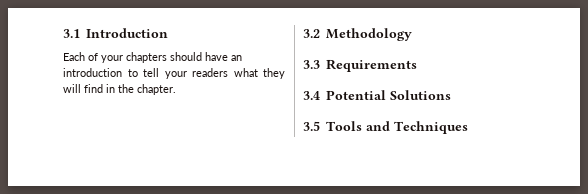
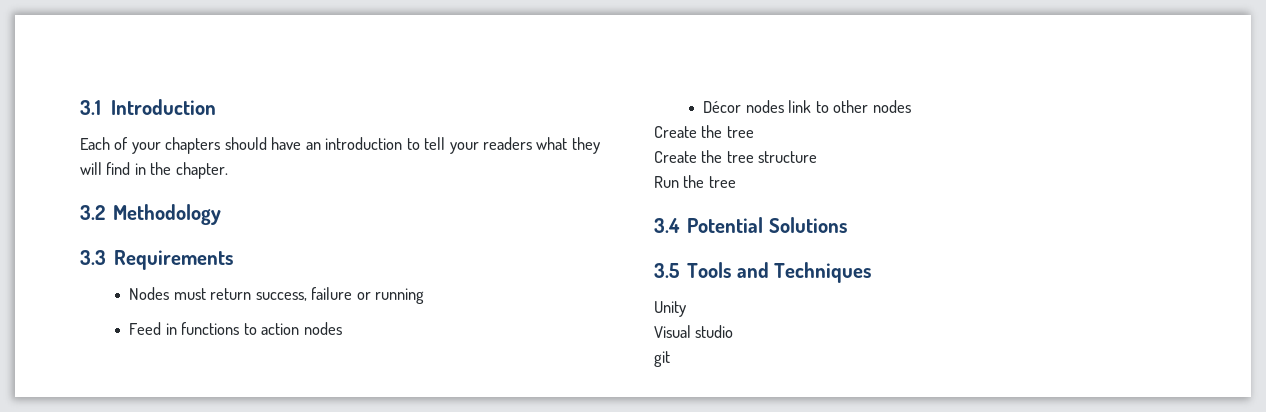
+ Nodes must return success, failure or running
+ Feed in functions to action nodes
+ Décor nodes link to other nodes
+ Create the tree
+ Create the tree structure
+ Run the tree
+ Unity
+ Visual studio
+ git

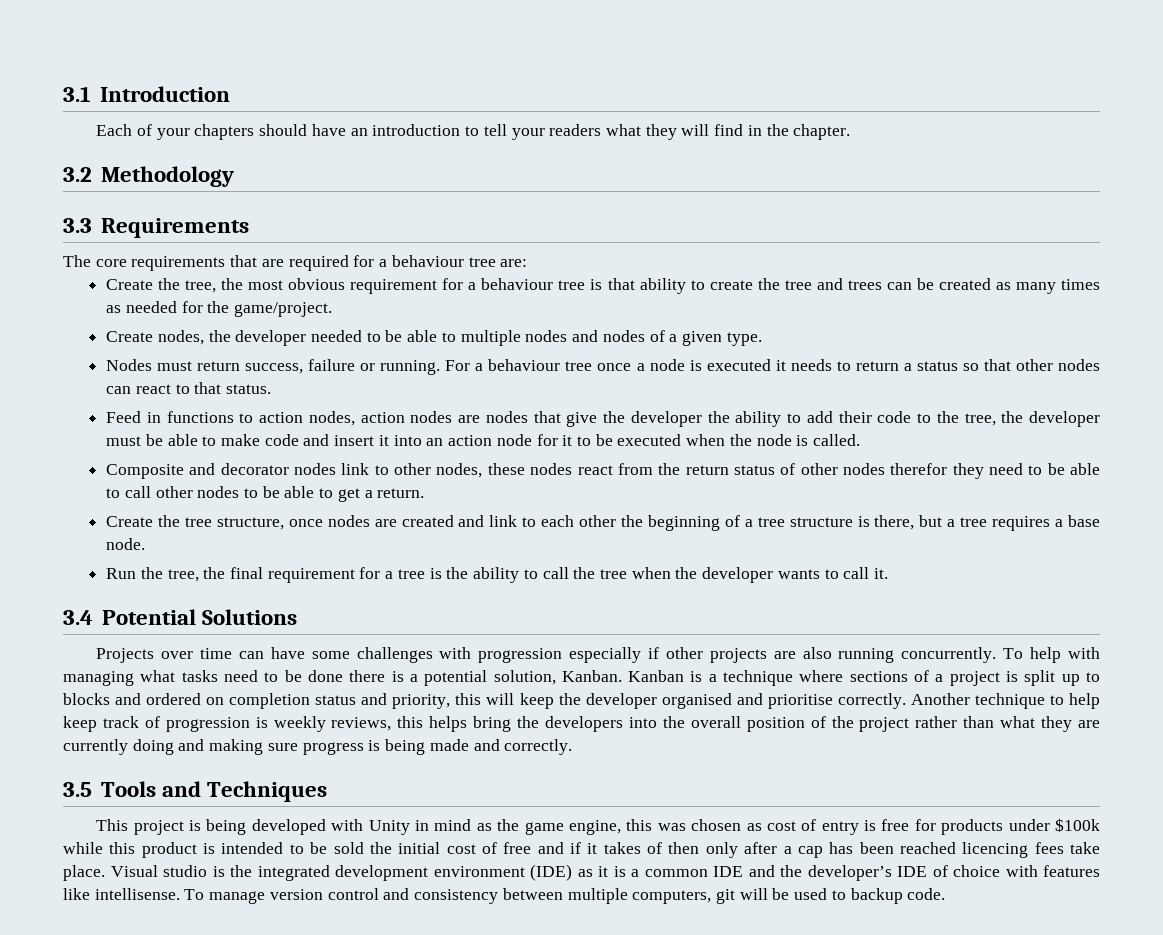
+ The core requirements that are required for a behaviour tree are:
+ Create the tree, the most obvious requirement for a behaviour tree is that ability to create the tree and trees can be created as many times as needed for the game/project.
+ Create nodes, the developer needed to be able to multiple nodes and nodes of a given type.
- Nodes must return success, failure or running
+ Nodes must return success, failure or running. For a behaviour tree once a node is executed it needs to return a status so that other nodes can react to that status.
- Feed in functions to action nodes
- Décor nodes link to other nodes
- Create the tree
- Create the tree structure
- Run the tree
+ Feed in functions to action nodes, action nodes are nodes that give the developer the ability to add their code to the tree, the developer must be able to make code and insert it into an action node for it to be executed when the node is called.
+ Composite and decorator nodes link to other nodes, these nodes react from the return status of other nodes therefor they need to be able to call other nodes to be able to get a return.
+ Create the tree structure, once nodes are created and link to each other the beginning of a tree structure is there, but a tree requires a base node.
+ Run the tree, the final requirement for a tree is the ability to call the tree when the developer wants to call it.
  3.4 Potential Solutions
+ Projects over time can have some challenges with progression especially if other projects are also running concurrently. To help with managing what tasks need to be done there is a potential solution, Kanban. Kanban is a technique where sections of a project is split up to blocks and ordered on completion status and priority, this will keep the developer organised and prioritise correctly. Another technique to help keep track of progression is weekly reviews, this helps bring the developers into the overall position of the project rather than what they are currently doing and making sure progress is being made and correctly.
  3.5 Tools and Techniques
- Unity
- Visual studio
- git
+ This project is being developed with Unity in mind as the game engine, this was chosen as cost of entry is free for products under $100k while this product is intended to be sold the initial cost of free and if it takes of then only after a cap has been reached licencing fees take place. Visual studio is the integrated development environment (IDE) as it is a common IDE and the developer’s IDE of choice with features like intellisense. To manage version control and consistency between multiple computers, git will be used to backup code.

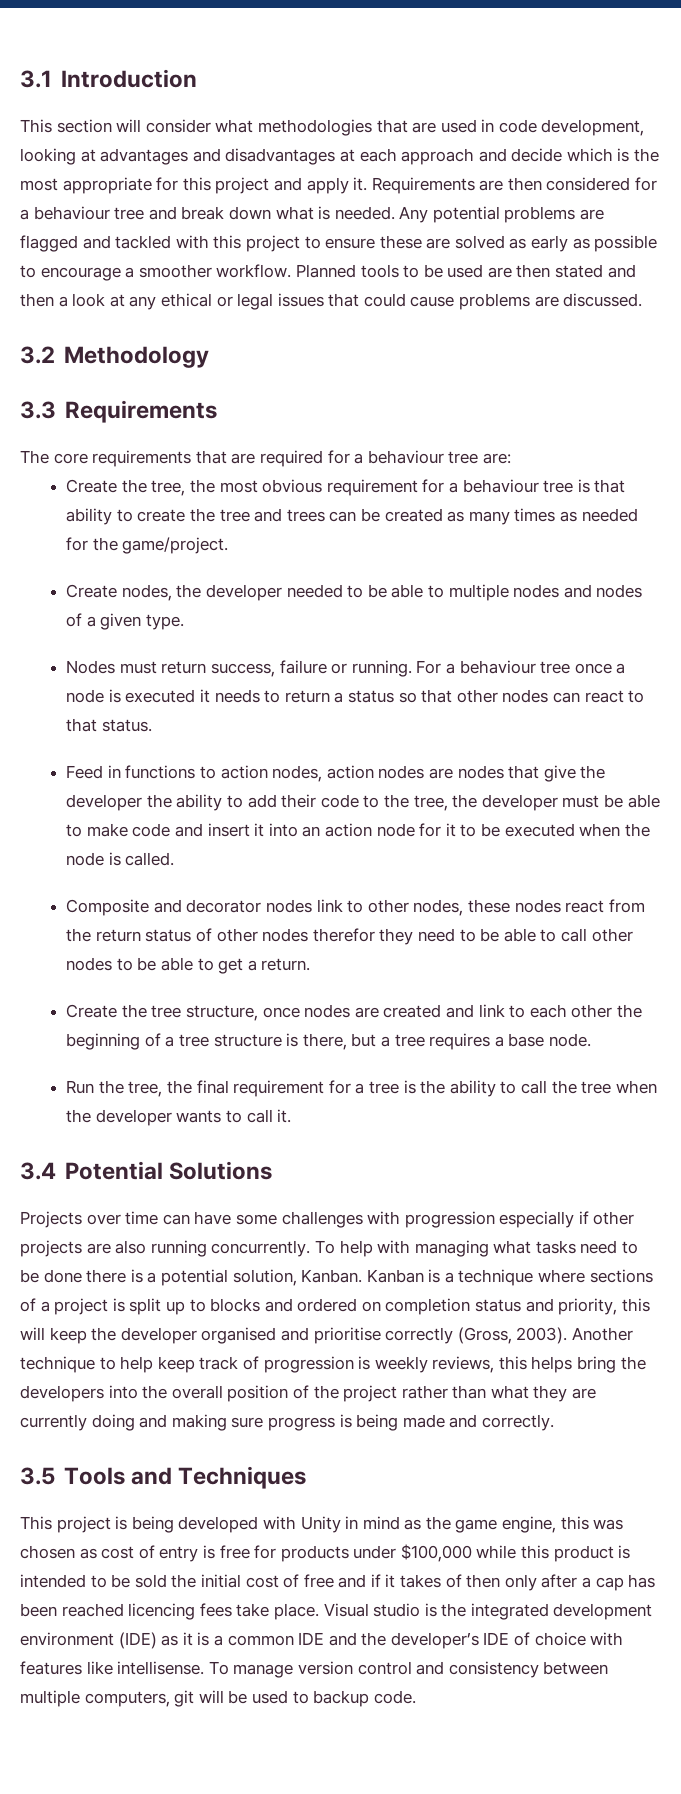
- Each of your chapters should have an introduction to tell your readers what they will find in the chapter.
+ This section will consider what methodologies that are used in code development, looking at advantages and disadvantages at each approach and decide which is the most appropriate for this project and apply it. Requirements are then considered for a behaviour tree and break down what is needed. Any potential problems are flagged and tackled with this project to ensure these are solved as early as possible to encourage a smoother workflow. Planned tools to be used are then stated and then a look at any ethical or legal issues that could cause problems are discussed.
- Kanban is a technique where sections of a project is split up to blocks and ordered on completion status and priority, this will keep the developer organised and prioritise correctly.
+ Kanban is a technique where sections of a project is split up to blocks and ordered on completion status and priority, this will keep the developer organised and prioritise correctly (Gross, 2003).
- This project is being developed with Unity in mind as the game engine, this was chosen as cost of entry is free for products under $100k while this product is intended to be sold the initial cost of free and if it takes of then only after a cap has been reached licencing fees take place.
+ This project is being developed with Unity in mind as the game engine, this was chosen as cost of entry is free for products under $100,000 while this product is intended to be sold the initial cost of free and if it takes of then only after a cap has been reached licencing fees take place.

